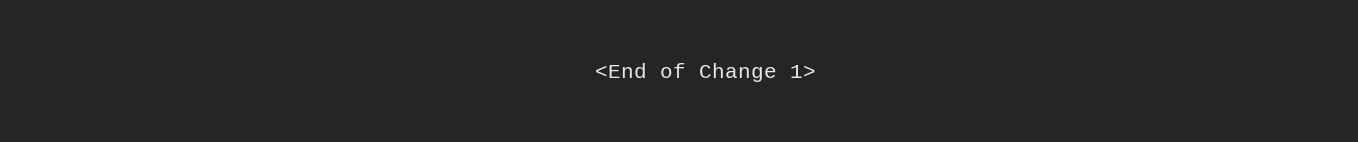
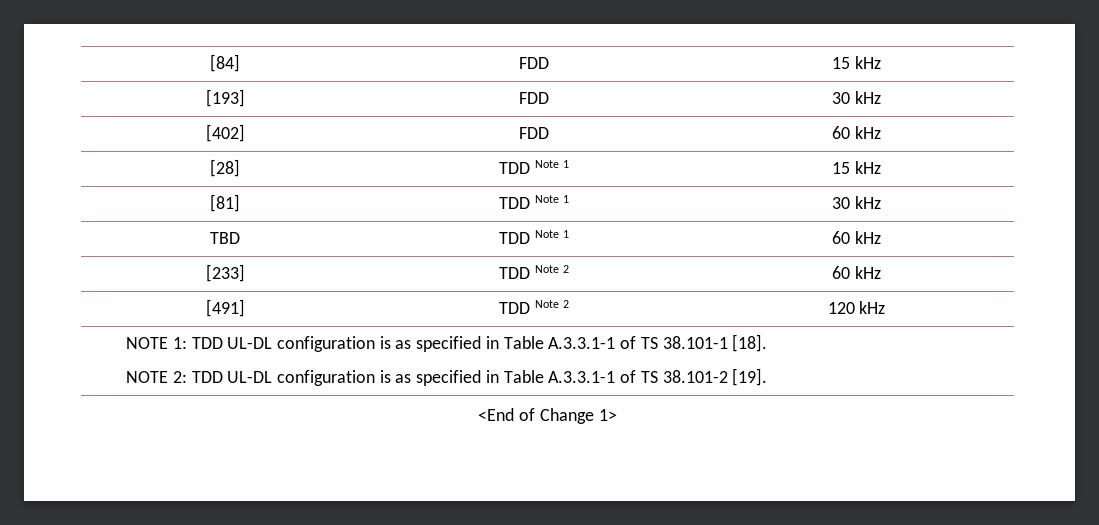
+ [84] | FDD | 15 kHz
+ [193] | FDD | 30 kHz
+ [402] | FDD | 60 kHz
+ [28] | TDD Note 1 | 15 kHz
+ [81] | TDD Note 1 | 30 kHz
+ TBD | TDD Note 1 | 60 kHz
+ [233] | TDD Note 2 | 60 kHz
+ [491] | TDD Note 2 | 120 kHz
+ NOTE 1: TDD UL-DL configuration is as specified in Table A.3.3.1-1 of TS 38.101-1 [18].
+ NOTE 2: TDD UL-DL configuration is as specified in Table A.3.3.1-1 of TS 38.101-2 [19].

